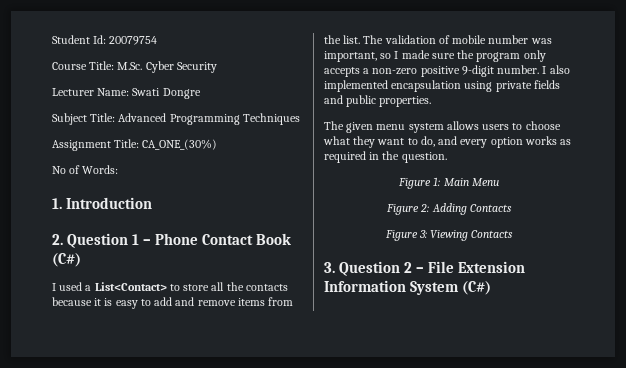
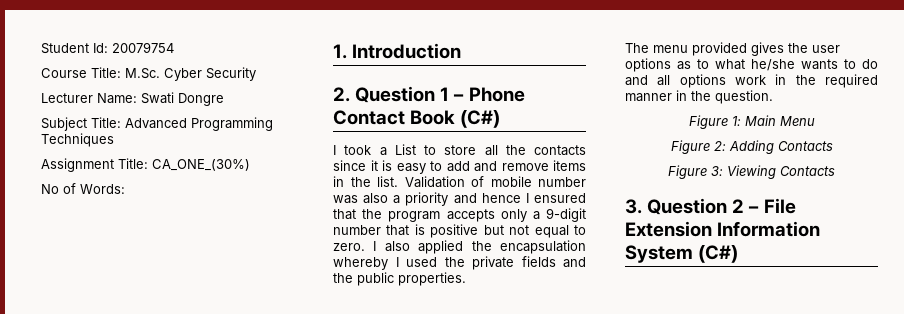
- I used a List<Contact> to store all the contacts because it is easy to add and remove items from the list.
+ I took a List to store all the contacts since it is easy to add and remove items in the list.
- The validation of mobile number was important, so I made sure the program only accepts a non-zero positive 9-digit number. I also implemented encapsulation using private fields and public properties.
+ Validation of mobile number was also a priority and hence I ensured that the program accepts only a 9-digit number that is positive but not equal to zero. I also applied the encapsulation whereby I used the private fields and the public properties.
- The given menu system allows users to choose what they want to do, and every option works as required in the question.
+ The menu provided gives the user options as to what he/she wants to do and all options work in the required manner in the question.

